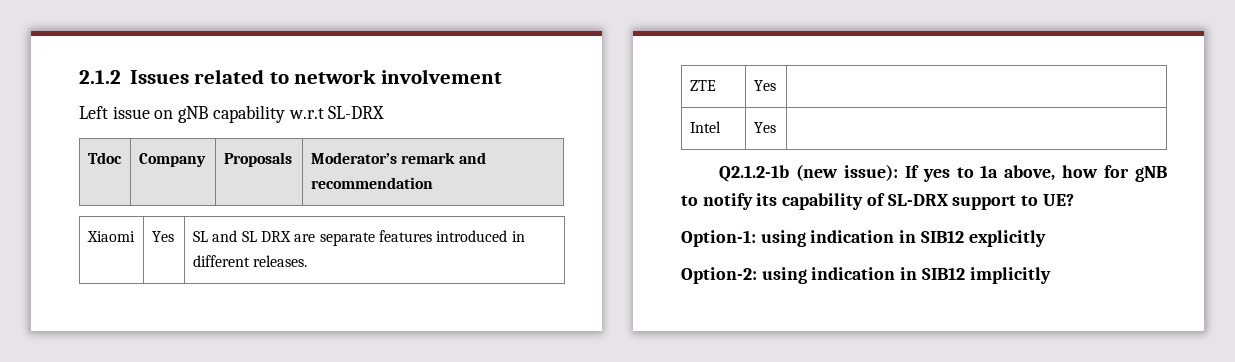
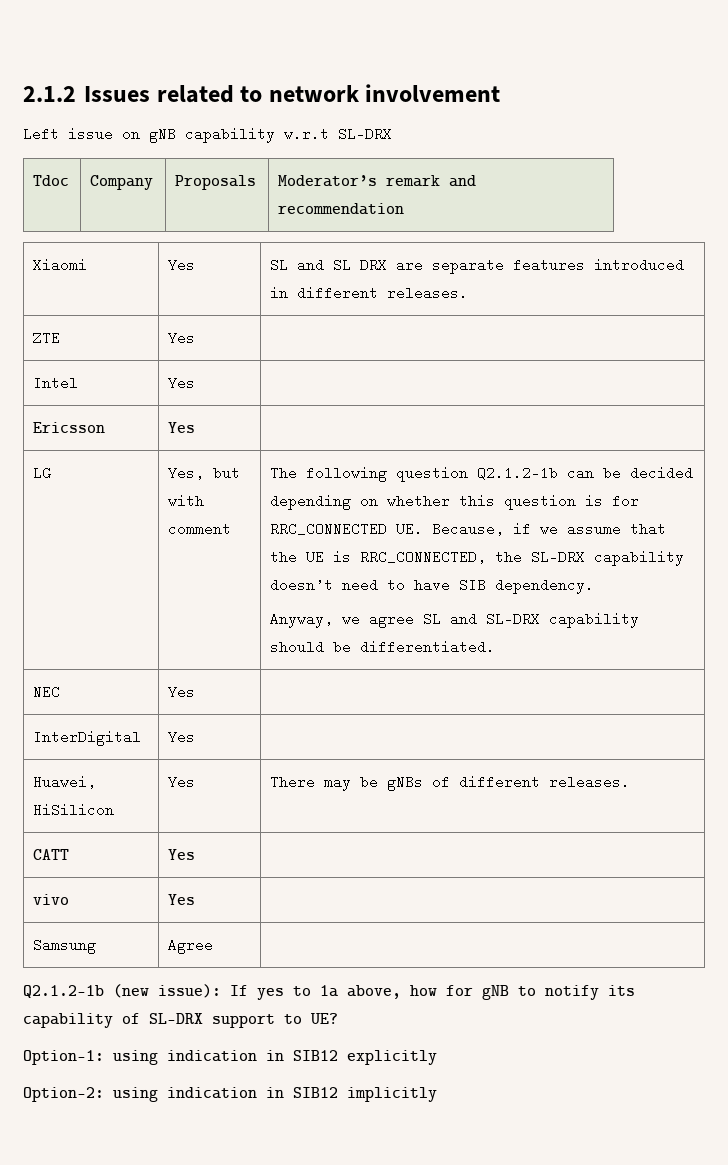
+ Ericsson | Yes |
+ LG | Yes, but with comment | The following question Q2.1.2-1b can be decided depending on whether this question is for RRC_CONNECTED UE. Because, if we assume that the UE is RRC_CONNECTED, the SL-DRX capability doesn’t need to have SIB dependency.
+ Anyway, we agree SL and SL-DRX capability should be differentiated.
+ NEC | Yes |
+ InterDigital | Yes |
+ Huawei, HiSilicon | Yes | There may be gNBs of different releases.
+ CATT | Yes |
+ vivo | Yes |
+ Samsung | Agree |

